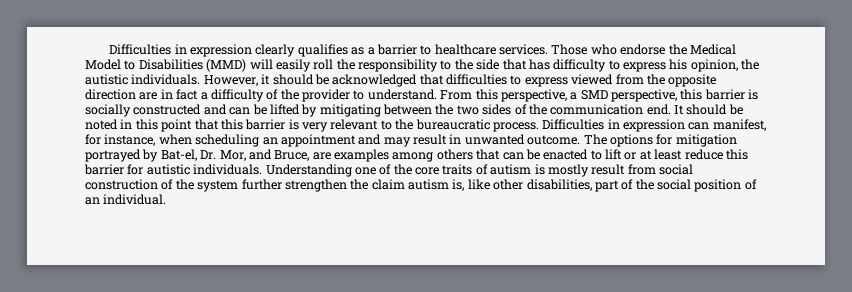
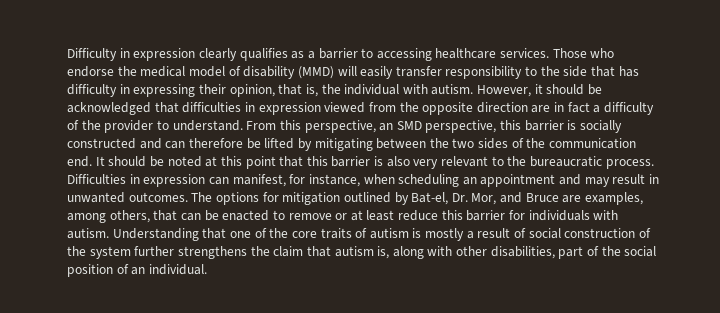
- Difficulties in expression clearly qualifies as a barrier to healthcare services.
+ Difficulty in expression clearly qualifies as a barrier to accessing healthcare services.
- Those who endorse the Medical Model to Disabilities (MMD) will easily roll the responsibility to the side that has difficulty to express his opinion, the autistic individuals.
+ Those who endorse the medical model of disability (MMD) will easily transfer responsibility to the side that has difficulty in expressing their opinion, that is, the individual with autism.
- However, it should be acknowledged that difficulties to express viewed from the opposite direction are in fact a difficulty of the provider to understand.
+ However, it should be acknowledged that difficulties in expression viewed from the opposite direction are in fact a difficulty of the provider to understand.
- From this perspective, a SMD perspective, this barrier is socially constructed and can be lifted by mitigating between the two sides of the communication end.
+ From this perspective, an SMD perspective, this barrier is socially constructed and can therefore be lifted by mitigating between the two sides of the communication end.
- It should be noted in this point that this barrier is very relevant to the bureaucratic process.
+ It should be noted at this point that this barrier is also very relevant to the bureaucratic process.
- Difficulties in expression can manifest, for instance, when scheduling an appointment and may result in unwanted outcome.
+ Difficulties in expression can manifest, for instance, when scheduling an appointment and may result in unwanted outcomes.
- The options for mitigation portrayed by Bat-el, Dr. Mor, and Bruce, are examples among others that can be enacted to lift or at least reduce this barrier for autistic individuals. Understanding one of the core traits of autism is mostly result from social construction of the system further strengthen the claim autism is, like other disabilities, part of the social position of an individual.
+ The options for mitigation outlined by Bat-el, Dr. Mor, and Bruce are examples, among others, that can be enacted to remove or at least reduce this barrier for individuals with autism. Understanding that one of the core traits of autism is mostly a result of social construction of the system further strengthens the claim that autism is, along with other disabilities, part of the social position of an individual.

